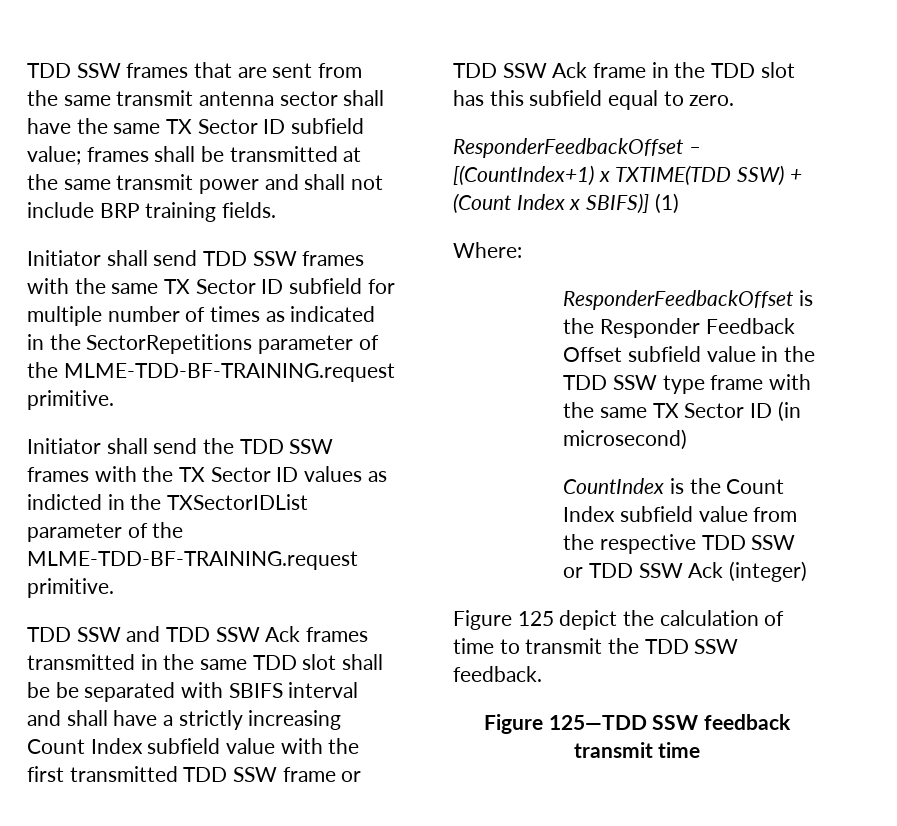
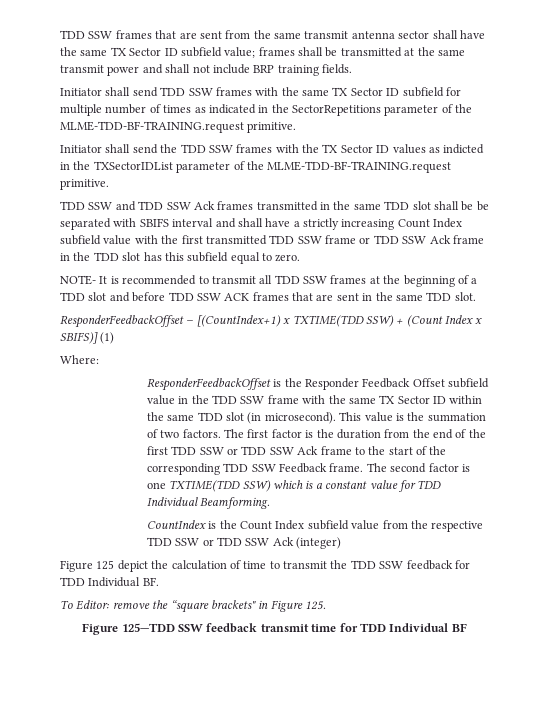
+ NOTE- It is recommended to transmit all TDD SSW frames at the beginning of a TDD slot and before TDD SSW ACK frames that are sent in the same TDD slot.
- ResponderFeedbackOffset is the Responder Feedback Offset subfield value in the TDD SSW type frame with the same TX Sector ID (in microsecond)
+ ResponderFeedbackOffset is the Responder Feedback Offset subfield value in the TDD SSW frame with the same TX Sector ID within the same TDD slot (in microsecond). This value is the summation of two factors. The first factor is the duration from the end of the first TDD SSW or TDD SSW Ack frame to the start of the corresponding TDD SSW Feedback frame. The second factor is one TXTIME(TDD SSW) which is a constant value for TDD Individual Beamforming.
- Figure 125 depict the calculation of time to transmit the TDD SSW feedback.
+ Figure 125 depict the calculation of time to transmit the TDD SSW feedback for TDD Individual BF.
+ To Editor: remove the “square brackets" in Figure 125.
- Figure 125—TDD SSW feedback transmit time
+ Figure 125—TDD SSW feedback transmit time for TDD Individual BF

